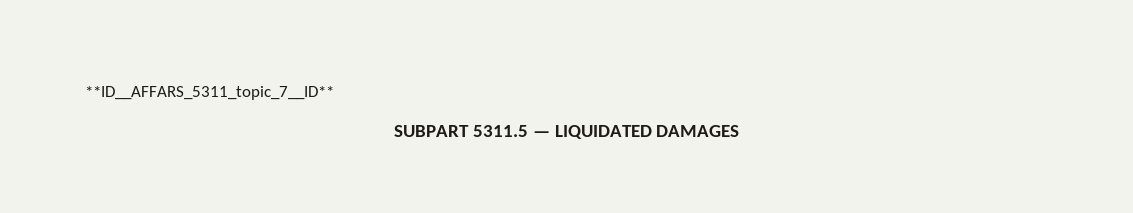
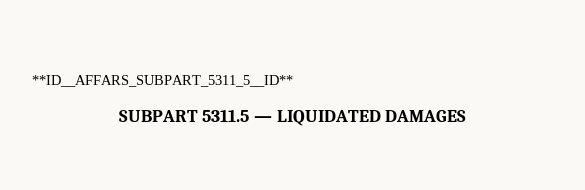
- **ID__AFFARS_5311_topic_7__ID**
+ **ID__AFFARS_SUBPART_5311_5__ID**

